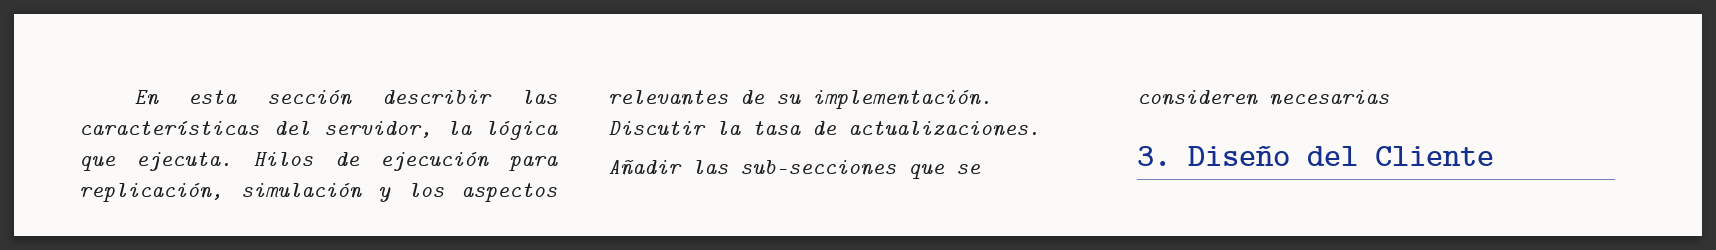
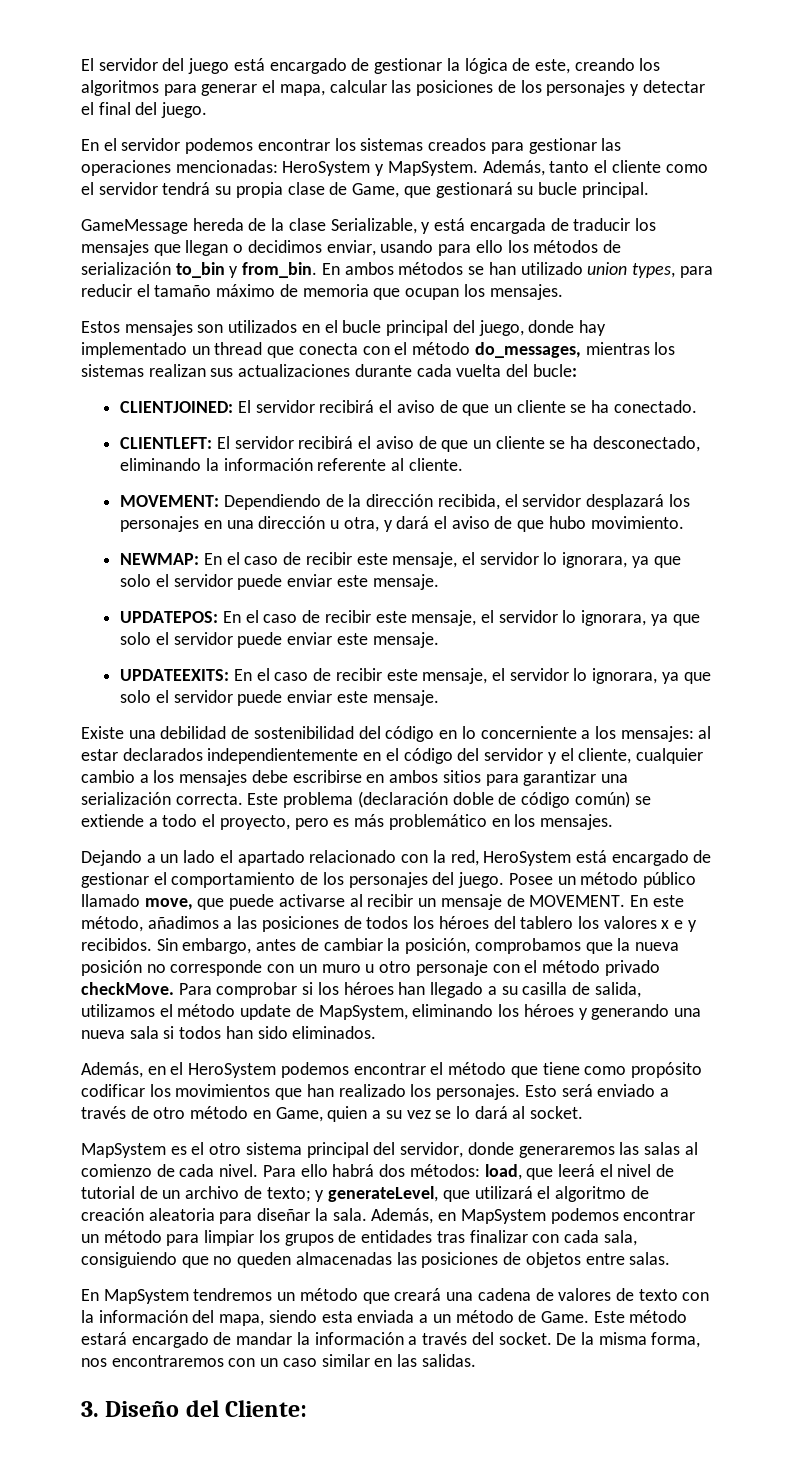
- En esta sección describir las características del servidor, la lógica que ejecuta. Hilos de ejecución para replicación, simulación y los aspectos relevantes de su implementación. Discutir la tasa de actualizaciones.
- Añadir las sub-secciones que se consideren necesarias
+ El servidor del juego está encargado de gestionar la lógica de este, creando los algoritmos para generar el mapa, calcular las posiciones de los personajes y detectar el final del juego.
+ En el servidor podemos encontrar los sistemas creados para gestionar las operaciones mencionadas: HeroSystem y MapSystem. Además, tanto el cliente como el servidor tendrá su propia clase de Game, que gestionará su bucle principal.
+ GameMessage hereda de la clase Serializable, y está encargada de traducir los mensajes que llegan o decidimos enviar, usando para ello los métodos de serialización to_bin y from_bin. En ambos métodos se han utilizado union types, para reducir el tamaño máximo de memoria que ocupan los mensajes.
+ Estos mensajes son utilizados en el bucle principal del juego, donde hay implementado un thread que conecta con el método do_messages, mientras los sistemas realizan sus actualizaciones durante cada vuelta del bucle:
+ CLIENTJOINED: El servidor recibirá el aviso de que un cliente se ha conectado.
+ CLIENTLEFT: El servidor recibirá el aviso de que un cliente se ha desconectado, eliminando la información referente al cliente.
+ MOVEMENT: Dependiendo de la dirección recibida, el servidor desplazará los personajes en una dirección u otra, y dará el aviso de que hubo movimiento.
+ NEWMAP: En el caso de recibir este mensaje, el servidor lo ignorara, ya que solo el servidor puede enviar este mensaje.
+ UPDATEPOS: En el caso de recibir este mensaje, el servidor lo ignorara, ya que solo el servidor puede enviar este mensaje.
+ UPDATEEXITS: En el caso de recibir este mensaje, el servidor lo ignorara, ya que solo el servidor puede enviar este mensaje.
+ Existe una debilidad de sostenibilidad del código en lo concerniente a los mensajes: al estar declarados independientemente en el código del servidor y el cliente, cualquier cambio a los mensajes debe escribirse en ambos sitios para garantizar una serialización correcta. Este problema (declaración doble de código común) se extiende a todo el proyecto, pero es más problemático en los mensajes.
+ Dejando a un lado el apartado relacionado con la red, HeroSystem está encargado de gestionar el comportamiento de los personajes del juego. Posee un método público llamado move, que puede activarse al recibir un mensaje de MOVEMENT. En este método, añadimos a las posiciones de todos los héroes del tablero los valores x e y recibidos. Sin embargo, antes de cambiar la posición, comprobamos que la nueva posición no corresponde con un muro u otro personaje con el método privado checkMove. Para comprobar si los héroes han llegado a su casilla de salida, utilizamos el método update de MapSystem, eliminando los héroes y generando una nueva sala si todos han sido eliminados.
+ Además, en el HeroSystem podemos encontrar el método que tiene como propósito codificar los movimientos que han realizado los personajes. Esto será enviado a través de otro método en Game, quien a su vez se lo dará al socket.
+ MapSystem es el otro sistema principal del servidor, donde generaremos las salas al comienzo de cada nivel. Para ello habrá dos métodos: load, que leerá el nivel de tutorial de un archivo de texto; y generateLevel, que utilizará el algoritmo de creación aleatoria para diseñar la sala. Además, en MapSystem podemos encontrar un método para limpiar los grupos de entidades tras finalizar con cada sala, consiguiendo que no queden almacenadas las posiciones de objetos entre salas.
+ En MapSystem tendremos un método que creará una cadena de valores de texto con la información del mapa, siendo esta enviada a un método de Game. Este método estará encargado de mandar la información a través del socket. De la misma forma, nos encontraremos con un caso similar en las salidas.
- 3. Diseño del Cliente
+ 3. Diseño del Cliente:

